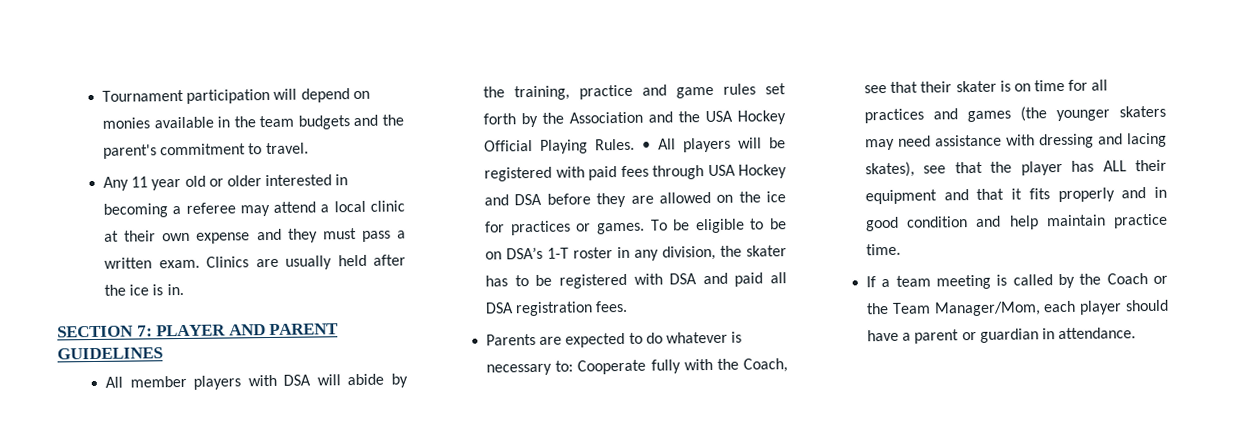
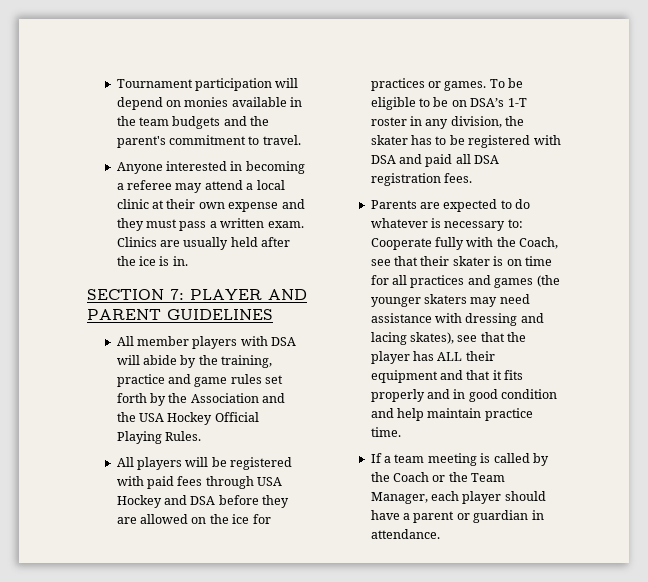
- Any 11 year old or older interested in becoming a referee may attend a local clinic at their own expense and they must pass a written exam.
+ Anyone interested in becoming a referee may attend a local clinic at their own expense and they must pass a written exam.
- All member players with DSA will abide by the training, practice and game rules set forth by the Association and the USA Hockey Official Playing Rules. • All players will be registered with paid fees through USA Hockey and DSA before they are allowed on the ice for practices or games.
+ All member players with DSA will abide by the training, practice and game rules set forth by the Association and the USA Hockey Official Playing Rules.
+ All players will be registered with paid fees through USA Hockey and DSA before they are allowed on the ice for practices or games.
- If a team meeting is called by the Coach or the Team Manager/Mom, each player should have a parent or guardian in attendance.
+ If a team meeting is called by the Coach or the Team Manager, each player should have a parent or guardian in attendance.

